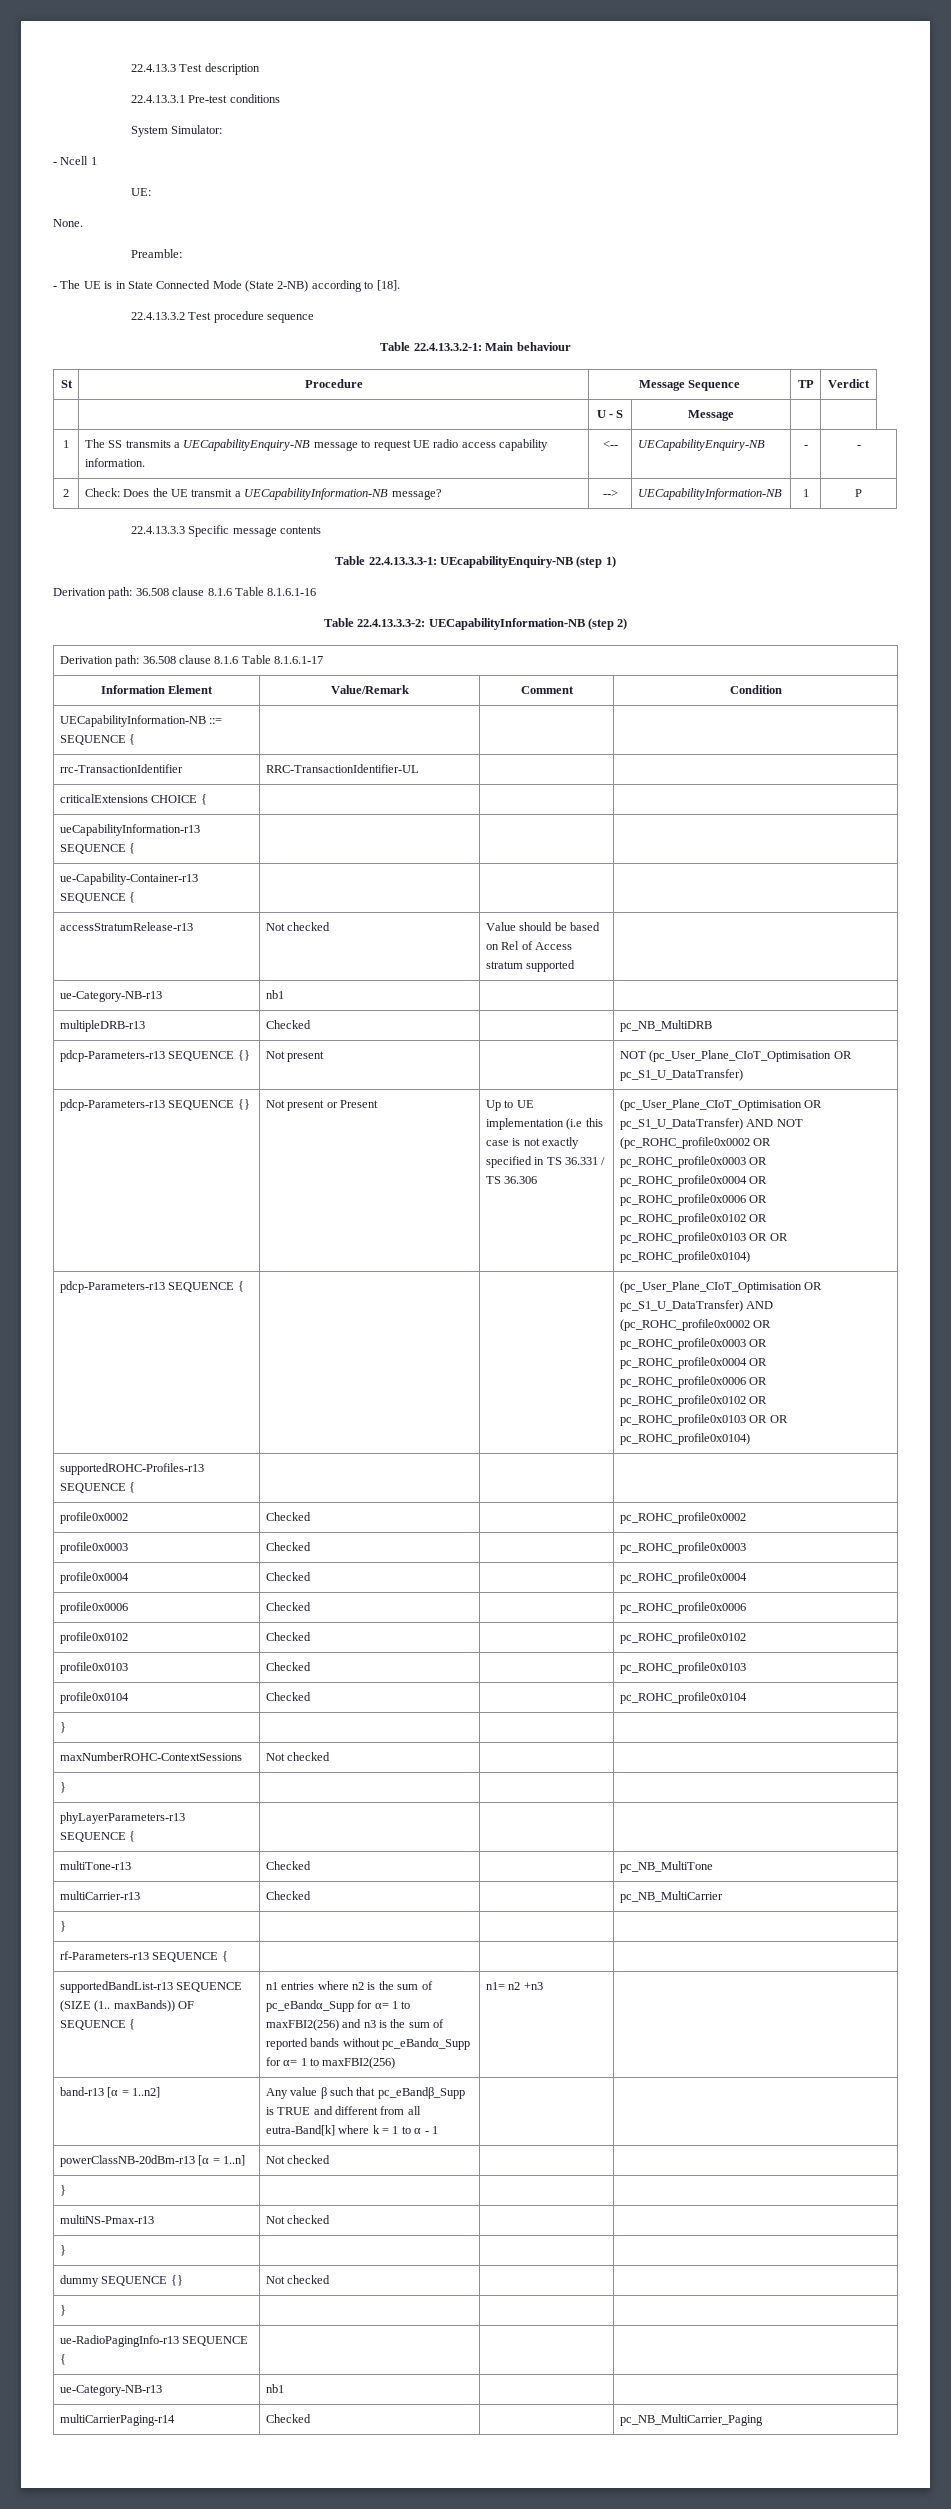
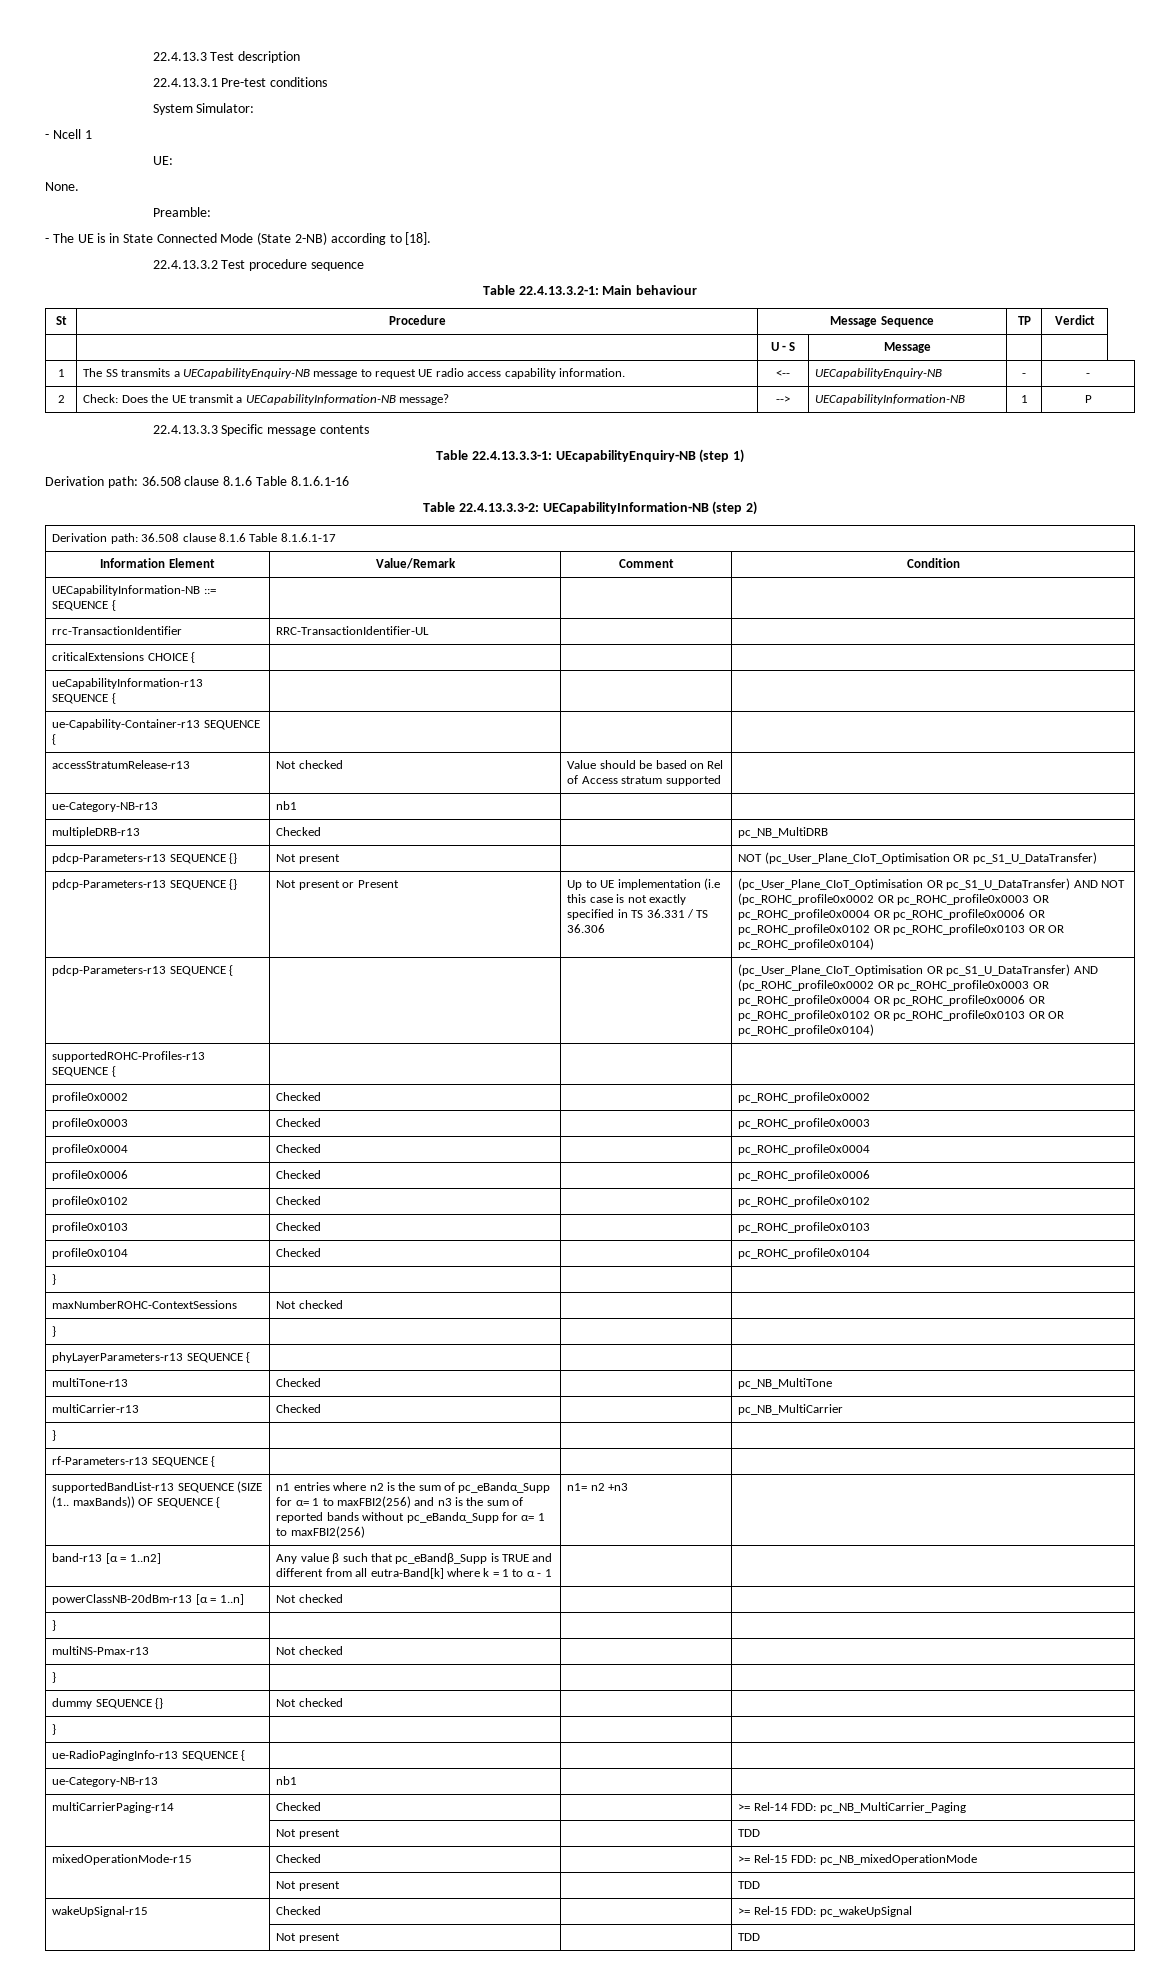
- multiCarrierPaging-r14 | Checked | | pc_NB_MultiCarrier_Paging
+ multiCarrierPaging-r14 | Checked | | >= Rel-14 FDD: pc_NB_MultiCarrier_Paging
+ | Not present | | TDD
+ mixedOperationMode-r15 | Checked | | >= Rel-15 FDD: pc_NB_mixedOperationMode
+ | Not present | | TDD
+ wakeUpSignal-r15 | Checked | | >= Rel-15 FDD: pc_wakeUpSignal
+ | Not present | | TDD

